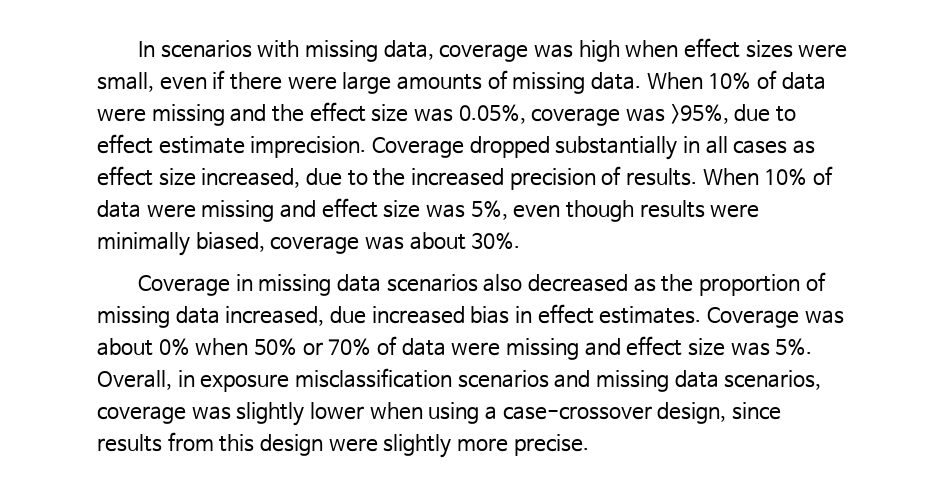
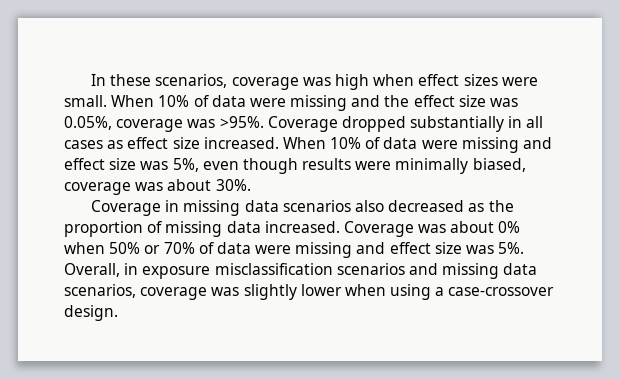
- In scenarios with missing data, coverage was high when effect sizes were small, even if there were large amounts of missing data.
+ In these scenarios, coverage was high when effect sizes were small.
- When 10% of data were missing and the effect size was 0.05%, coverage was >95%, due to effect estimate imprecision.
+ When 10% of data were missing and the effect size was 0.05%, coverage was >95%.
- Coverage dropped substantially in all cases as effect size increased, due to the increased precision of results.
+ Coverage dropped substantially in all cases as effect size increased.
- Coverage in missing data scenarios also decreased as the proportion of missing data increased, due increased bias in effect estimates.
+ Coverage in missing data scenarios also decreased as the proportion of missing data increased.
- Overall, in exposure misclassification scenarios and missing data scenarios, coverage was slightly lower when using a case-crossover design, since results from this design were slightly more precise.
+ Overall, in exposure misclassification scenarios and missing data scenarios, coverage was slightly lower when using a case-crossover design.

